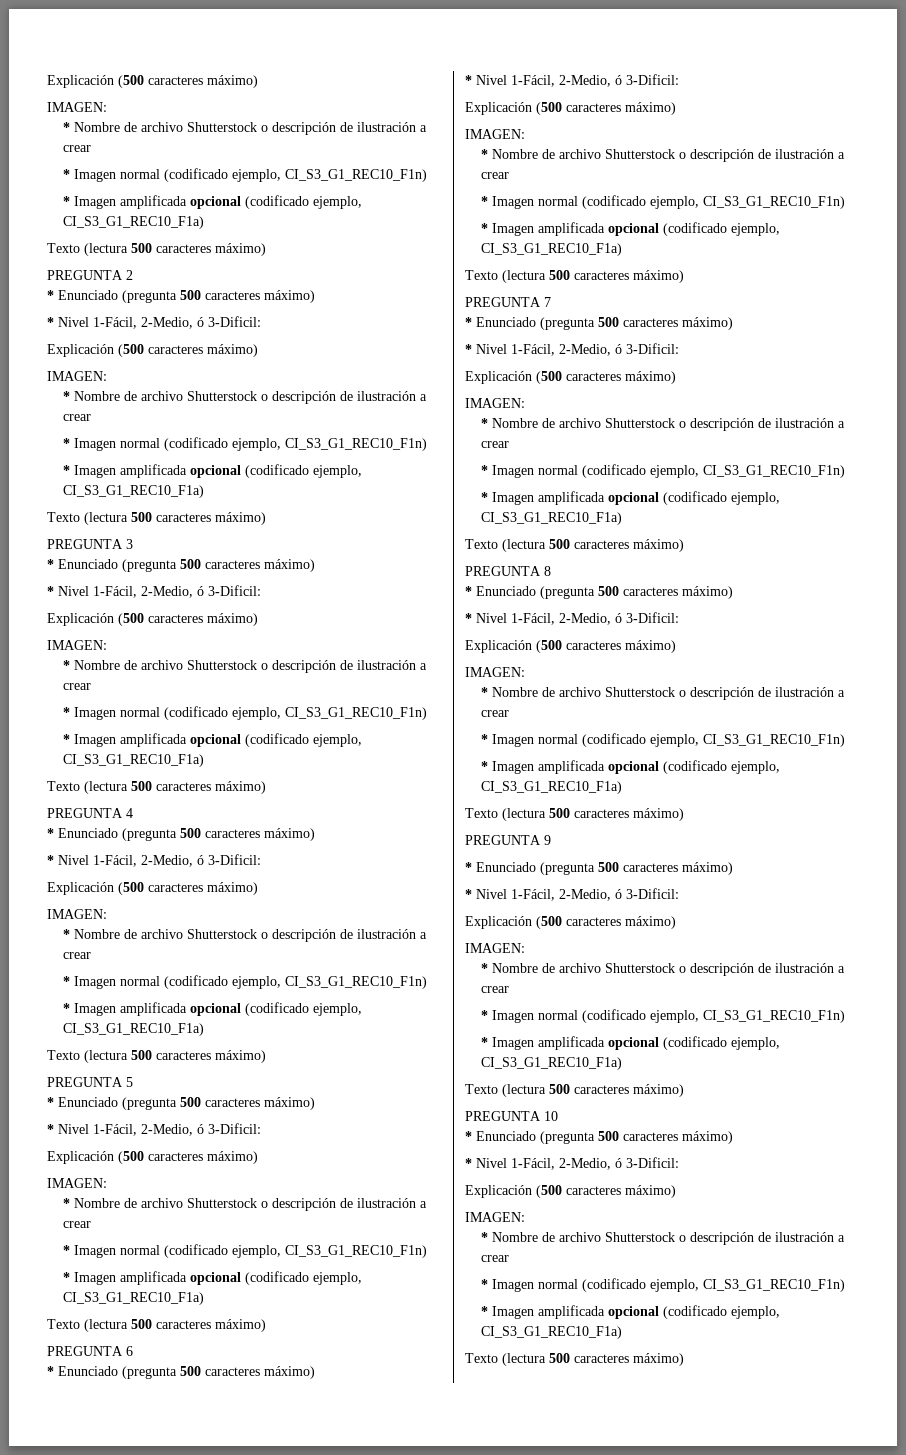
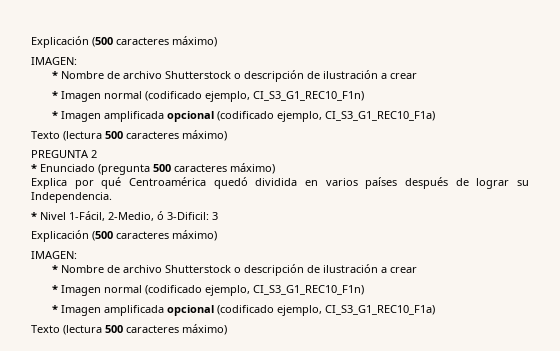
  PREGUNTA 2
  * Enunciado (pregunta 500 caracteres máximo)
- * Nivel 1-Fácil, 2-Medio, ó 3-Dificil:
+ Explica por qué Centroamérica quedó dividida en varios países después de lograr su Independencia.
+ * Nivel 1-Fácil, 2-Medio, ó 3-Dificil: 3
- PREGUNTA 3
- * Enunciado (pregunta 500 caracteres máximo)
- * Nivel 1-Fácil, 2-Medio, ó 3-Dificil:
- Explicación (500 caracteres máximo)
- IMAGEN:
- * Nombre de archivo Shutterstock o descripción de ilustración a crear
- * Imagen normal (codificado ejemplo, CI_S3_G1_REC10_F1n)
- * Imagen amplificada opcional (codificado ejemplo, CI_S3_G1_REC10_F1a)
- Texto (lectura 500 caracteres máximo)
- PREGUNTA 4
- * Enunciado (pregunta 500 caracteres máximo)
- * Nivel 1-Fácil, 2-Medio, ó 3-Dificil:
- Explicación (500 caracteres máximo)
- IMAGEN:
- * Nombre de archivo Shutterstock o descripción de ilustración a crear
- * Imagen normal (codificado ejemplo, CI_S3_G1_REC10_F1n)
- * Imagen amplificada opcional (codificado ejemplo, CI_S3_G1_REC10_F1a)
- Texto (lectura 500 caracteres máximo)
- PREGUNTA 5
- * Enunciado (pregunta 500 caracteres máximo)
- * Nivel 1-Fácil, 2-Medio, ó 3-Dificil:
- Explicación (500 caracteres máximo)
- IMAGEN:
- * Nombre de archivo Shutterstock o descripción de ilustración a crear
- * Imagen normal (codificado ejemplo, CI_S3_G1_REC10_F1n)
- * Imagen amplificada opcional (codificado ejemplo, CI_S3_G1_REC10_F1a)
- Texto (lectura 500 caracteres máximo)
- PREGUNTA 6
- * Enunciado (pregunta 500 caracteres máximo)
- * Nivel 1-Fácil, 2-Medio, ó 3-Dificil:
- Explicación (500 caracteres máximo)
- IMAGEN:
- * Nombre de archivo Shutterstock o descripción de ilustración a crear
- * Imagen normal (codificado ejemplo, CI_S3_G1_REC10_F1n)
- * Imagen amplificada opcional (codificado ejemplo, CI_S3_G1_REC10_F1a)
- Texto (lectura 500 caracteres máximo)
- PREGUNTA 7
- * Enunciado (pregunta 500 caracteres máximo)
- * Nivel 1-Fácil, 2-Medio, ó 3-Dificil:
- Explicación (500 caracteres máximo)
- IMAGEN:
- * Nombre de archivo Shutterstock o descripción de ilustración a crear
- * Imagen normal (codificado ejemplo, CI_S3_G1_REC10_F1n)
- * Imagen amplificada opcional (codificado ejemplo, CI_S3_G1_REC10_F1a)
- Texto (lectura 500 caracteres máximo)
- PREGUNTA 8
- * Enunciado (pregunta 500 caracteres máximo)
- * Nivel 1-Fácil, 2-Medio, ó 3-Dificil:
- Explicación (500 caracteres máximo)
- IMAGEN:
- * Nombre de archivo Shutterstock o descripción de ilustración a crear
- * Imagen normal (codificado ejemplo, CI_S3_G1_REC10_F1n)
- * Imagen amplificada opcional (codificado ejemplo, CI_S3_G1_REC10_F1a)
- Texto (lectura 500 caracteres máximo)
- PREGUNTA 9
- * Enunciado (pregunta 500 caracteres máximo)
- * Nivel 1-Fácil, 2-Medio, ó 3-Dificil:
- Explicación (500 caracteres máximo)
- IMAGEN:
- * Nombre de archivo Shutterstock o descripción de ilustración a crear
- * Imagen normal (codificado ejemplo, CI_S3_G1_REC10_F1n)
- * Imagen amplificada opcional (codificado ejemplo, CI_S3_G1_REC10_F1a)
- Texto (lectura 500 caracteres máximo)
- PREGUNTA 10
- * Enunciado (pregunta 500 caracteres máximo)
- * Nivel 1-Fácil, 2-Medio, ó 3-Dificil:
- Explicación (500 caracteres máximo)
- IMAGEN:
- * Nombre de archivo Shutterstock o descripción de ilustración a crear
- * Imagen normal (codificado ejemplo, CI_S3_G1_REC10_F1n)
- * Imagen amplificada opcional (codificado ejemplo, CI_S3_G1_REC10_F1a)
- Texto (lectura 500 caracteres máximo)

